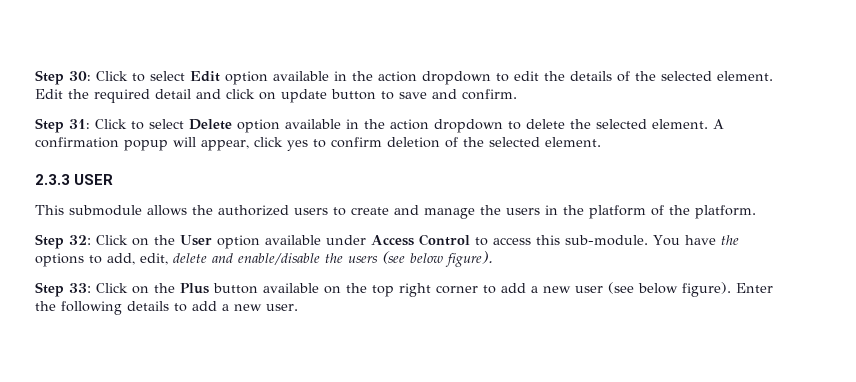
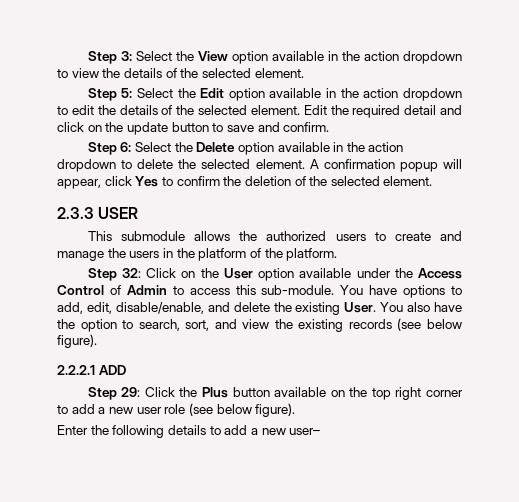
- Step 30: Click to select Edit option available in the action dropdown to edit the details of the selected element.
+ Step 3: Select the View option available in the action dropdown to view the details of the selected element.
+ Step 5: Select the Edit option available in the action dropdown to edit the details of the selected element.
- Edit the required detail and click on update button to save and confirm.
+ Edit the required detail and click on the update button to save and confirm.
- Step 31: Click to select Delete option available in the action dropdown to delete the selected element.
+ Step 6: Select the Delete option available in the action dropdown to delete the selected element.
- A confirmation popup will appear, click yes to confirm deletion of the selected element.
+ A confirmation popup will appear, click Yes to confirm the deletion of the selected element.
- Step 32: Click on the User option available under Access Control to access this sub-module.
+ Step 32: Click on the User option available under the Access Control of Admin to access this sub-module.
- You have the options to add, edit, delete and enable/disable the users (see below figure).
- Step 33: Click on the Plus button available on the top right corner to add a new user (see below figure). Enter the following details to add a new user.
+ You have options to add, edit, disable/enable, and delete the existing User. You also have the option to search, sort, and view the existing records (see below figure).
+ 2.2.2.1 ADD
+ Step 29: Click the Plus button available on the top right corner to add a new user role (see below figure).
+ Enter the following details to add a new user–

